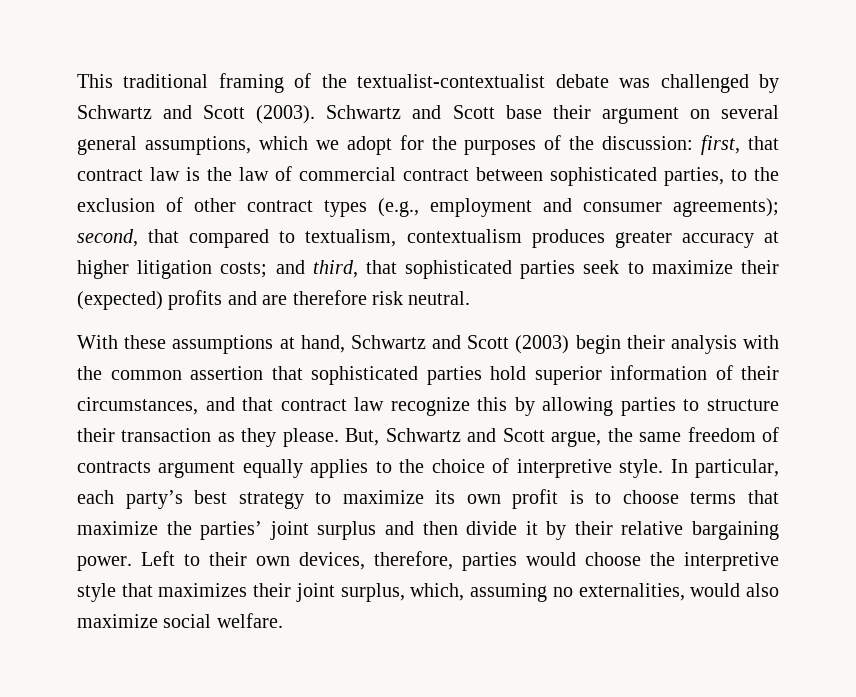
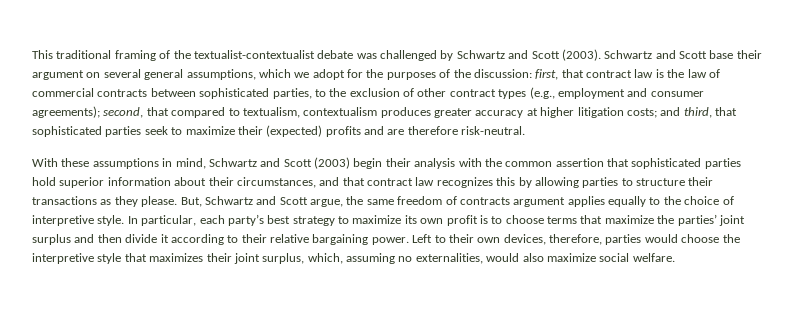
- first, that contract law is the law of commercial contract between sophisticated parties, to the exclusion of other contract types (e.g., employment and consumer agreements);
+ first, that contract law is the law of commercial contracts between sophisticated parties, to the exclusion of other contract types (e.g., employment and consumer agreements);
- and third, that sophisticated parties seek to maximize their (expected) profits and are therefore risk neutral.
+ and third, that sophisticated parties seek to maximize their (expected) profits and are therefore risk-neutral.
- With these assumptions at hand, Schwartz and Scott (2003) begin their analysis with the common assertion that sophisticated parties hold superior information of their circumstances, and that contract law recognize this by allowing parties to structure their transaction as they please.
+ With these assumptions in mind, Schwartz and Scott (2003) begin their analysis with the common assertion that sophisticated parties hold superior information about their circumstances, and that contract law recognizes this by allowing parties to structure their transactions as they please.
- But, Schwartz and Scott argue, the same freedom of contracts argument equally applies to the choice of interpretive style.
+ But, Schwartz and Scott argue, the same freedom of contracts argument applies equally to the choice of interpretive style.
- In particular, each party’s best strategy to maximize its own profit is to choose terms that maximize the parties’ joint surplus and then divide it by their relative bargaining power.
+ In particular, each party’s best strategy to maximize its own profit is to choose terms that maximize the parties’ joint surplus and then divide it according to their relative bargaining power.

